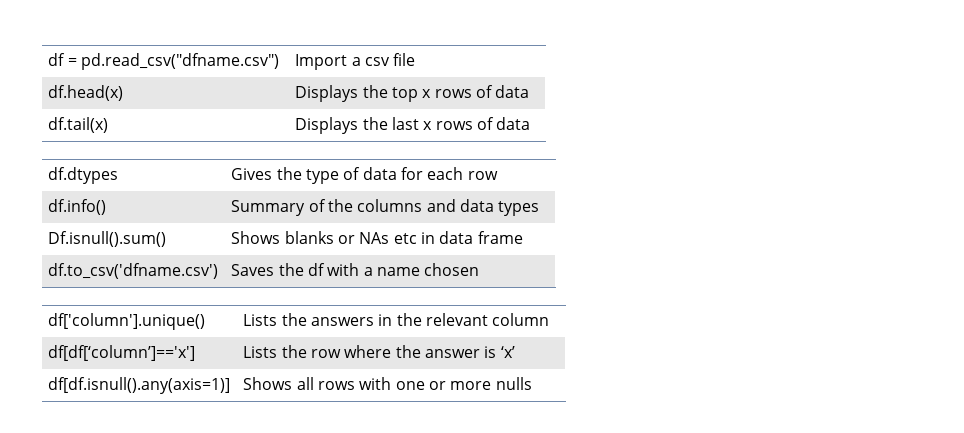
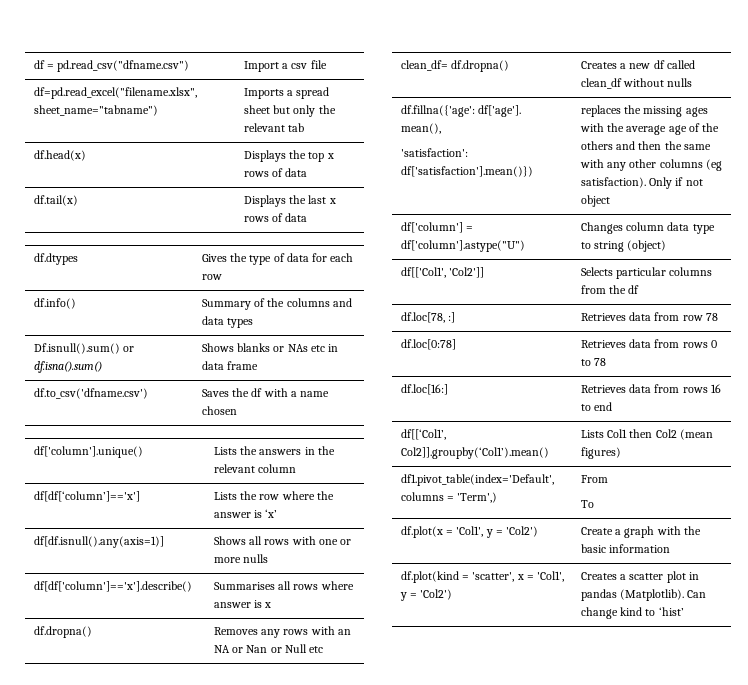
+ df=pd.read_excel("filename.xlsx", sheet_name="tabname") | Imports a spread sheet but only the relevant tab
- Df.isnull().sum() | Shows blanks or NAs etc in data frame
+ Df.isnull().sum() or df.isna().sum() | Shows blanks or NAs etc in data frame
+ df[df['column']=='x'].describe() | Summarises all rows where answer is x
+ df.dropna() | Removes any rows with an NA or Nan or Null etc
+ clean_df= df.dropna() | Creates a new df called clean_df without nulls
+ df.fillna({'age': df['age']. mean(),
+ 'satisfaction': df['satisfaction'].mean()}) | replaces the missing ages with the average age of the others and then the same with any other columns (eg satisfaction). Only if not object
+ df['column'] = df['column'].astype("U") | Changes column data type to string (object)
+ df[['Col1', 'Col2']] | Selects particular columns from the df
+ df.loc[78, :] | Retrieves data from row 78
+ df.loc[0:78] | Retrieves data from rows 0 to 78
+ df.loc[16:] | Retrieves data from rows 16 to end
+ df[[‘Col1’, Col2]].groupby(‘Col1’).mean() | Lists Col1 then Col2 (mean figures)
+ df1.pivot_table(index='Default', columns = 'Term',) | From
+ To
+ df.plot(x = 'Col1', y = 'Col2') | Create a graph with the basic information
+ df.plot(kind = 'scatter', x = 'Col1', y = 'Col2') | Creates a scatter plot in pandas (Matplotlib). Can change kind to ‘hist’

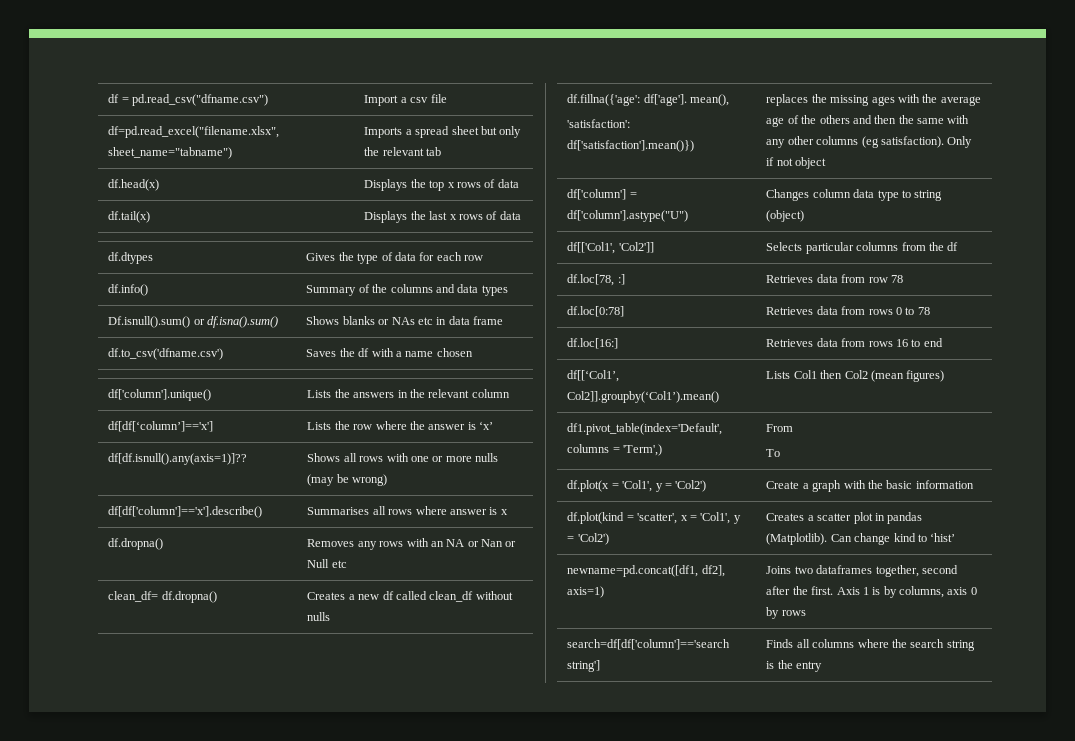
- df[df.isnull().any(axis=1)] | Shows all rows with one or more nulls
+ df[df.isnull().any(axis=1)]?? | Shows all rows with one or more nulls (may be wrong)
+ newname=pd.concat([df1, df2], axis=1) | Joins two dataframes together, second after the first. Axis 1 is by columns, axis 0 by rows
+ search=df[df['column']=='search string'] | Finds all columns where the search string is the entry

